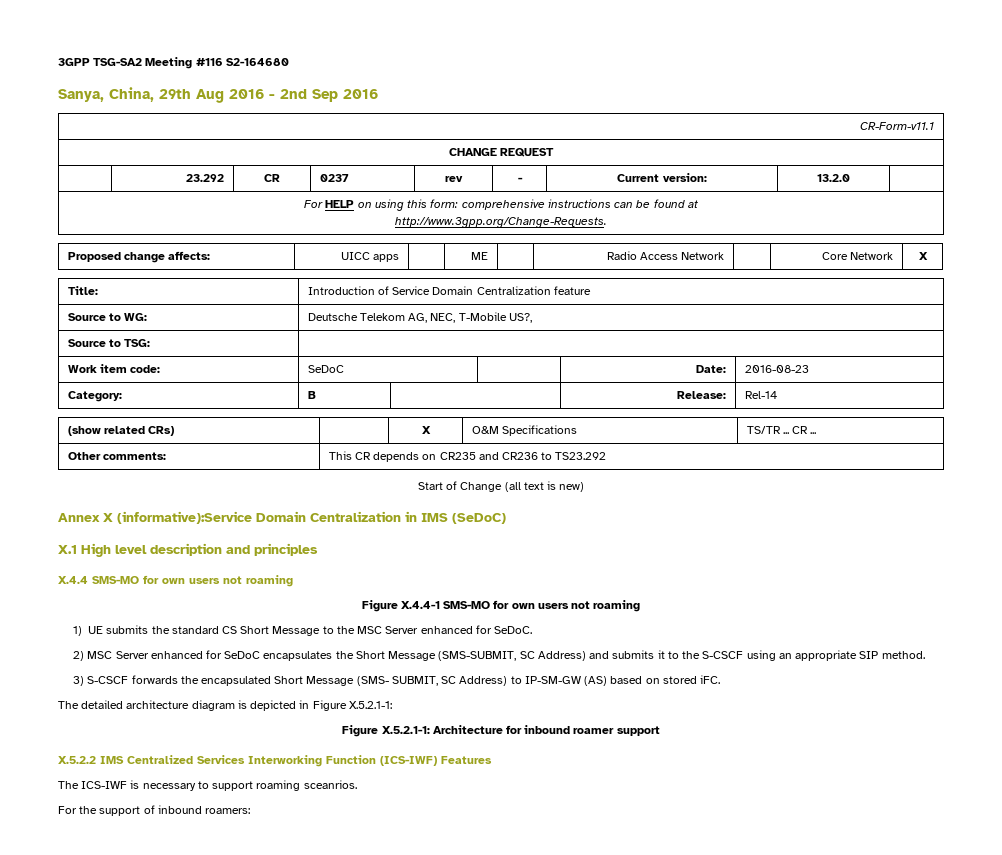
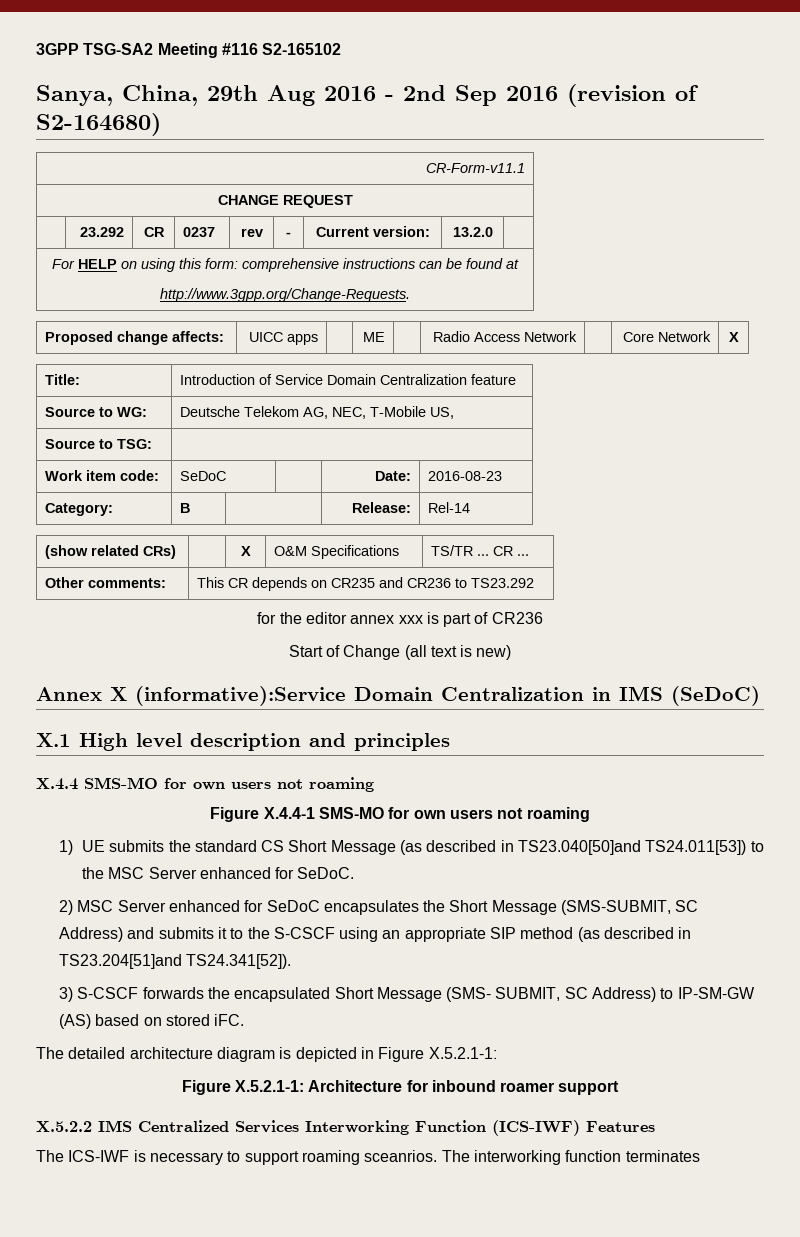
- 3GPP TSG-SA2 Meeting #116 S2-164680
+ 3GPP TSG-SA2 Meeting #116 S2-165102
- Sanya, China, 29th Aug 2016 - 2nd Sep 2016
+ Sanya, China, 29th Aug 2016 - 2nd Sep 2016 (revision of S2-164680)
- Source to WG: | Deutsche Telekom AG, NEC, T-Mobile US?,
+ Source to WG: | Deutsche Telekom AG, NEC, T-Mobile US,
+ for the editor annex xxx is part of CR236
- 1) UE submits the standard CS Short Message to the MSC Server enhanced for SeDoC.
+ 1) UE submits the standard CS Short Message (as described in TS23.040[50]and TS24.011[53]) to the MSC Server enhanced for SeDoC.
- 2) MSC Server enhanced for SeDoC encapsulates the Short Message (SMS-SUBMIT, SC Address) and submits it to the S-CSCF using an appropriate SIP method.
+ 2) MSC Server enhanced for SeDoC encapsulates the Short Message (SMS-SUBMIT, SC Address) and submits it to the S-CSCF using an appropriate SIP method (as described in TS23.204[51]and TS24.341[52]).
- The ICS-IWF is necessary to support roaming sceanrios.
- For the support of inbound roamers:
+ The ICS-IWF is necessary to support roaming sceanrios. The interworking function terminates

